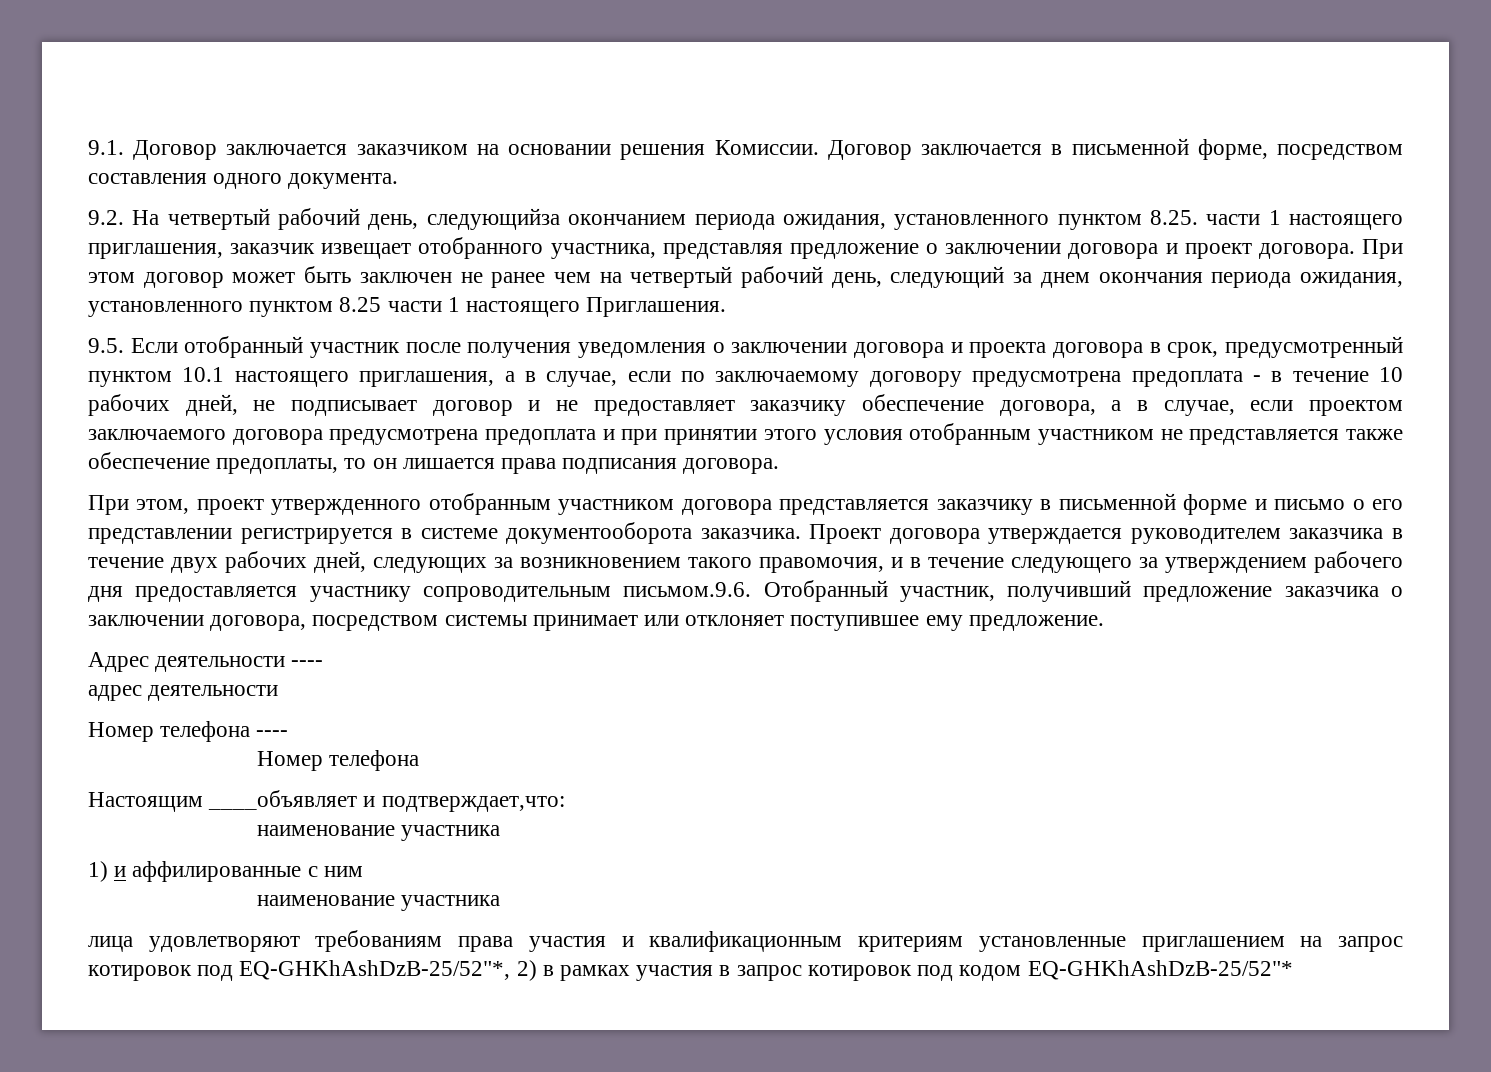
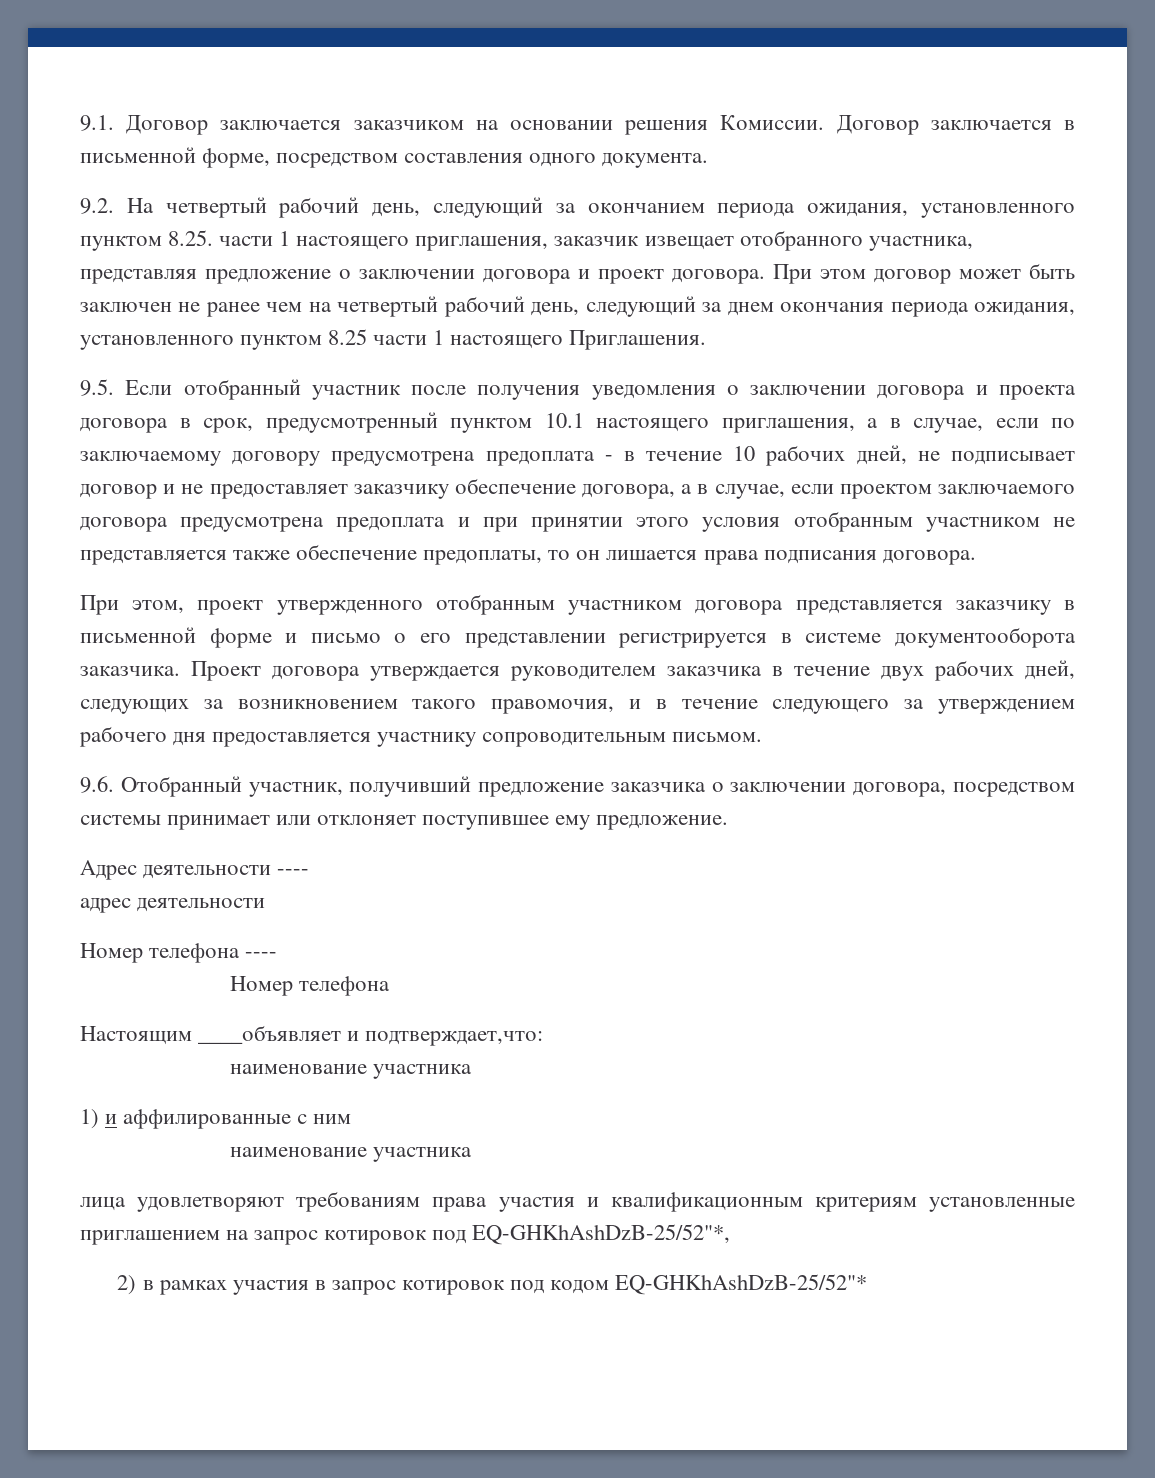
- 9.2. На четвертый рабочий день, следующийза окончанием периода ожидания, установленного пунктом 8.25. части 1 настоящего приглашения, заказчик извещает отобранного участника, представляя предложение о заключении договора и проект договора.
+ 9.2. На четвертый рабочий день, следующий за окончанием периода ожидания, установленного пунктом 8.25. части 1 настоящего приглашения, заказчик извещает отобранного участника, представляя предложение о заключении договора и проект договора.
- Проект договора утверждается руководителем заказчика в течение двух рабочих дней, следующих за возникновением такого правомочия, и в течение следующего за утверждением рабочего дня предоставляется участнику сопроводительным письмом.9.6. Отобранный участник, получивший предложение заказчика о заключении договора, посредством системы принимает или отклоняет поступившее ему предложение.
+ Проект договора утверждается руководителем заказчика в течение двух рабочих дней, следующих за возникновением такого правомочия, и в течение следующего за утверждением рабочего дня предоставляется участнику сопроводительным письмом.
+ 9.6. Отобранный участник, получивший предложение заказчика о заключении договора, посредством системы принимает или отклоняет поступившее ему предложение.
- лица удовлетворяют требованиям права участия и квалификационным критериям установленные приглашением на запрос котировок под EQ-GHKhAshDzB-25/52"*, 2) в рамках участия в запрос котировок под кодом EQ-GHKhAshDzB-25/52"*
+ лица удовлетворяют требованиям права участия и квалификационным критериям установленные приглашением на запрос котировок под EQ-GHKhAshDzB-25/52"*,
+ 2) в рамках участия в запрос котировок под кодом EQ-GHKhAshDzB-25/52"*

